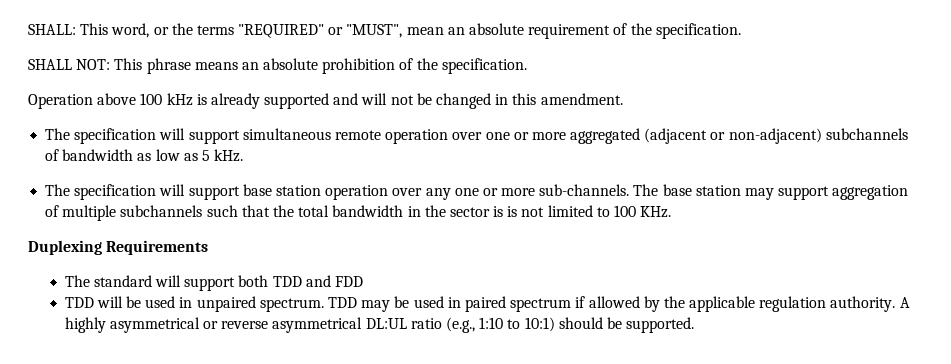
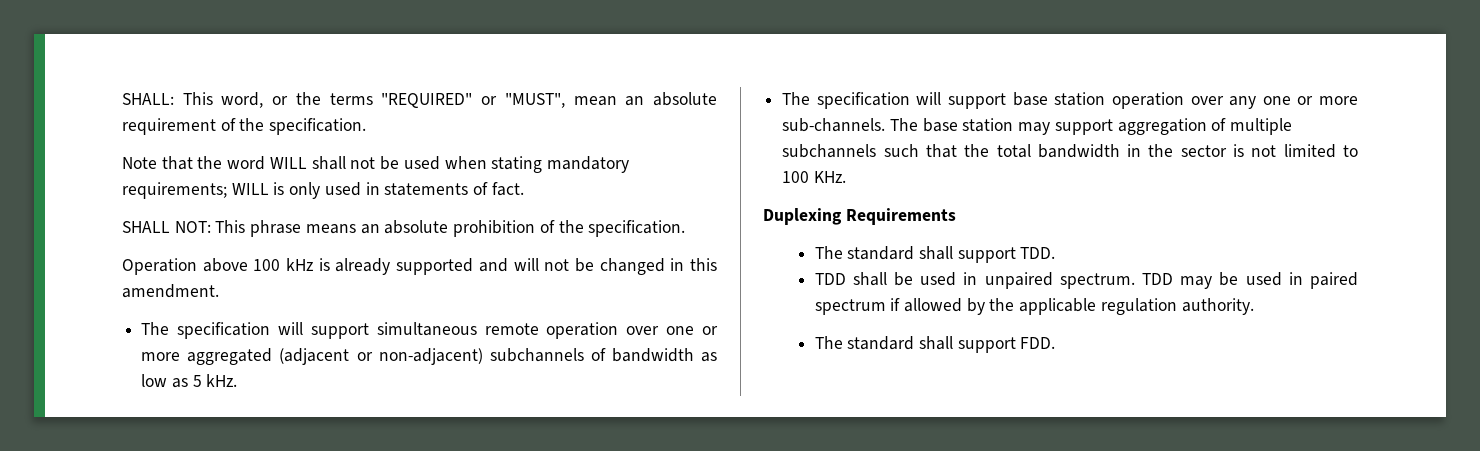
+ Note that the word WILL shall not be used when stating mandatory requirements; WILL is only used in statements of fact.
- The base station may support aggregation of multiple subchannels such that the total bandwidth in the sector is is not limited to 100 KHz.
+ The base station may support aggregation of multiple subchannels such that the total bandwidth in the sector is not limited to 100 KHz.
- The standard will support both TDD and FDD
- TDD will be used in unpaired spectrum.
+ The standard shall support TDD.
+ TDD shall be used in unpaired spectrum.
- TDD may be used in paired spectrum if allowed by the applicable regulation authority. A highly asymmetrical or reverse asymmetrical DL:UL ratio (e.g., 1:10 to 10:1) should be supported.
+ TDD may be used in paired spectrum if allowed by the applicable regulation authority.
+ The standard shall support FDD.

